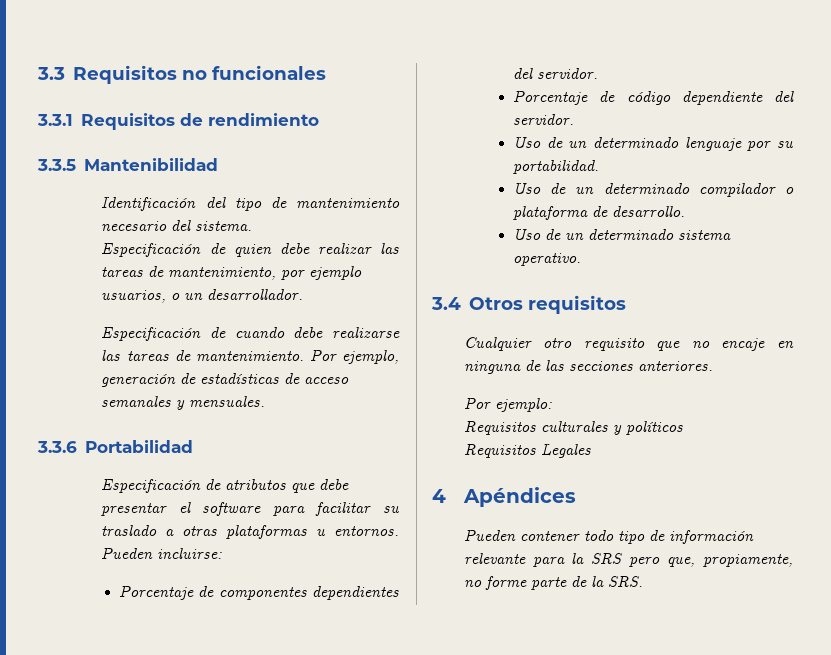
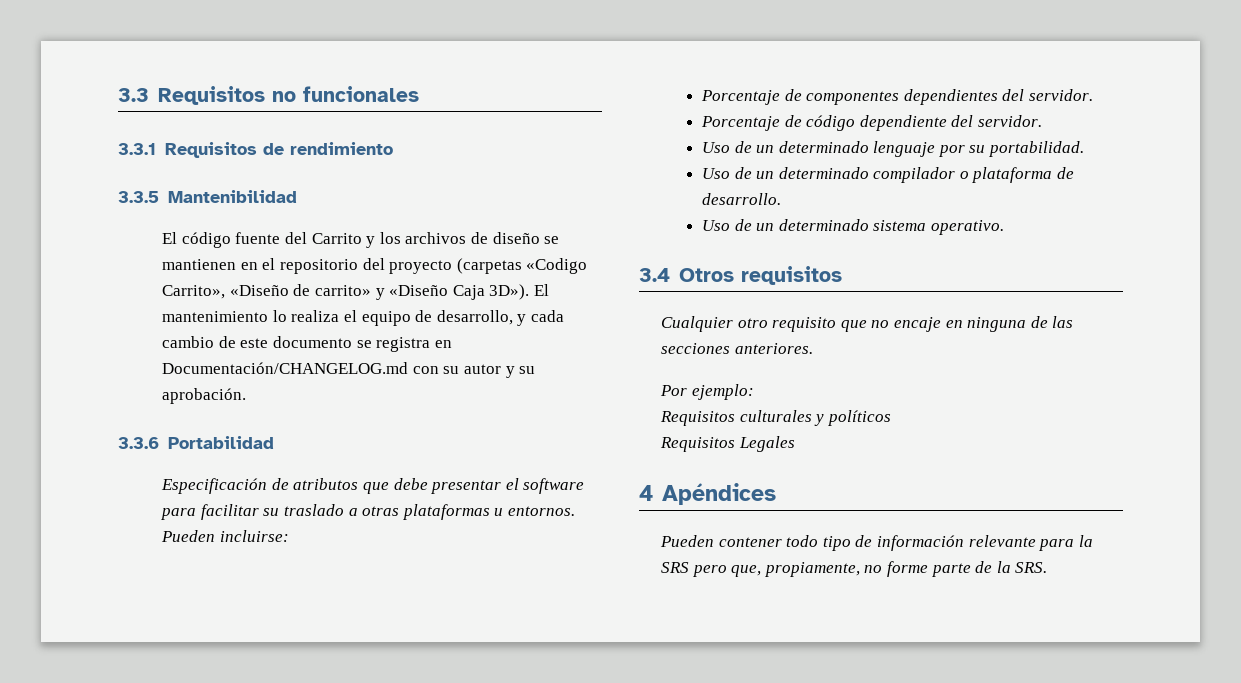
- Identificación del tipo de mantenimiento necesario del sistema.
- Especificación de quien debe realizar las tareas de mantenimiento, por ejemplo usuarios, o un desarrollador.
- Especificación de cuando debe realizarse las tareas de mantenimiento. Por ejemplo, generación de estadísticas de acceso semanales y mensuales.
+ El código fuente del Carrito y los archivos de diseño se mantienen en el repositorio del proyecto (carpetas «Codigo Carrito», «Diseño de carrito» y «Diseño Caja 3D»). El mantenimiento lo realiza el equipo de desarrollo, y cada cambio de este documento se registra en Documentación/CHANGELOG.md con su autor y su aprobación.

